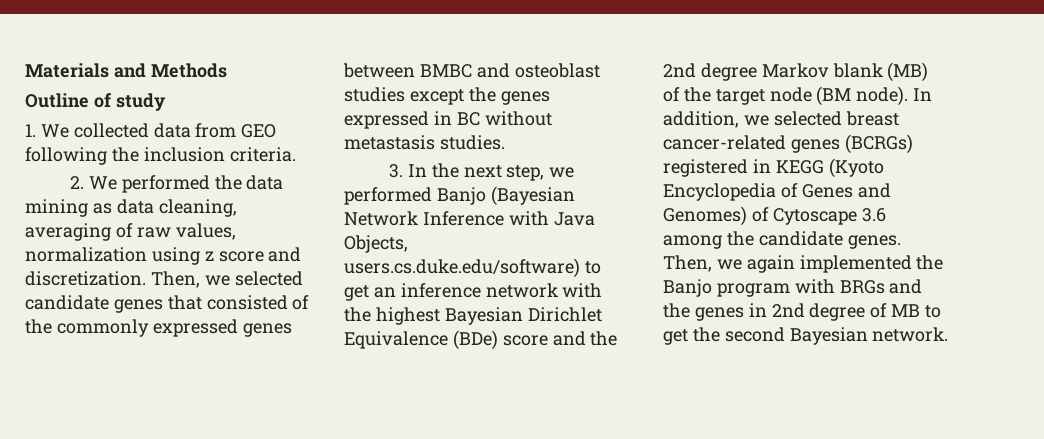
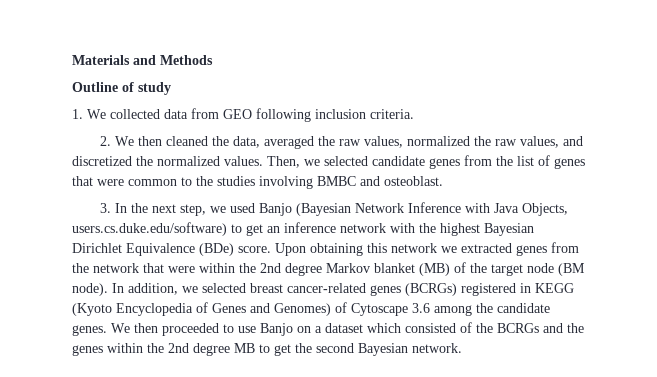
- 1. We collected data from GEO following the inclusion criteria.
+ 1. We collected data from GEO following inclusion criteria.
- 2. We performed the data mining as data cleaning, averaging of raw values, normalization using z score and discretization.
+ 2. We then cleaned the data, averaged the raw values, normalized the raw values, and discretized the normalized values.
- Then, we selected candidate genes that consisted of the commonly expressed genes between BMBC and osteoblast studies except the genes expressed in BC without metastasis studies.
+ Then, we selected candidate genes from the list of genes that were common to the studies involving BMBC and osteoblast.
- 3. In the next step, we performed Banjo (Bayesian Network Inference with Java Objects, users.cs.duke.edu/software) to get an inference network with the highest Bayesian Dirichlet Equivalence (BDe) score and the 2nd degree Markov blank (MB) of the target node (BM node).
+ 3. In the next step, we used Banjo (Bayesian Network Inference with Java Objects, users.cs.duke.edu/software) to get an inference network with the highest Bayesian Dirichlet Equivalence (BDe) score. Upon obtaining this network we extracted genes from the network that were within the 2nd degree Markov blanket (MB) of the target node (BM node).
- Then, we again implemented the Banjo program with BRGs and the genes in 2nd degree of MB to get the second Bayesian network.
+ We then proceeded to use Banjo on a dataset which consisted of the BCRGs and the genes within the 2nd degree MB to get the second Bayesian network.

